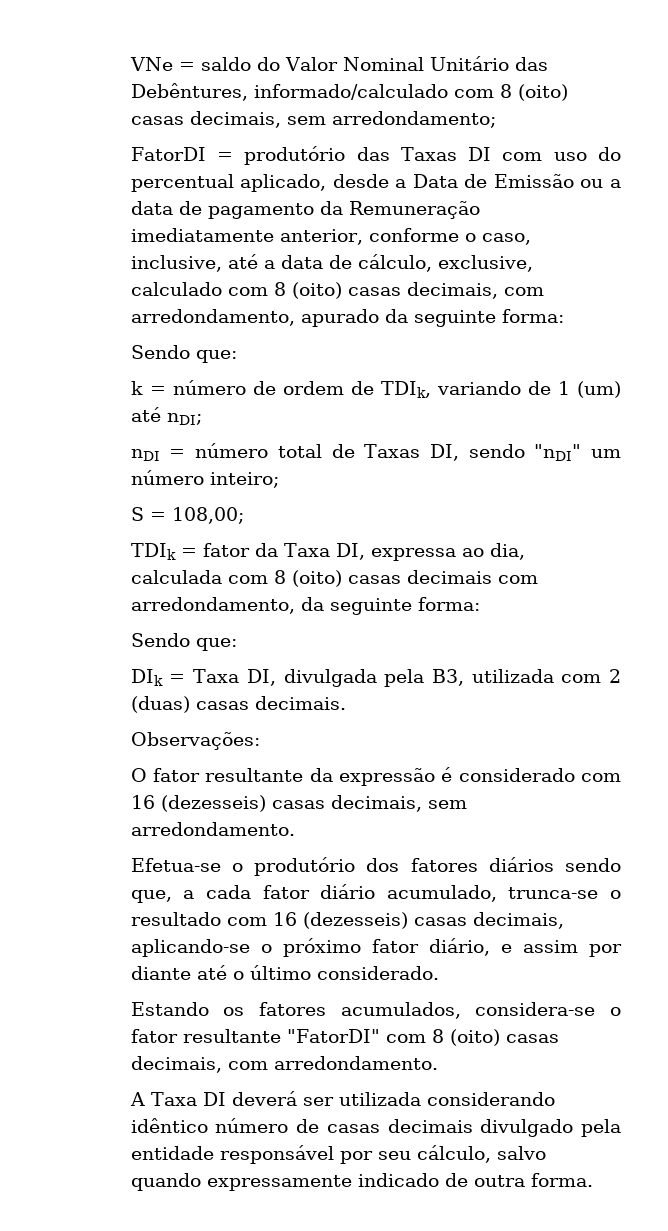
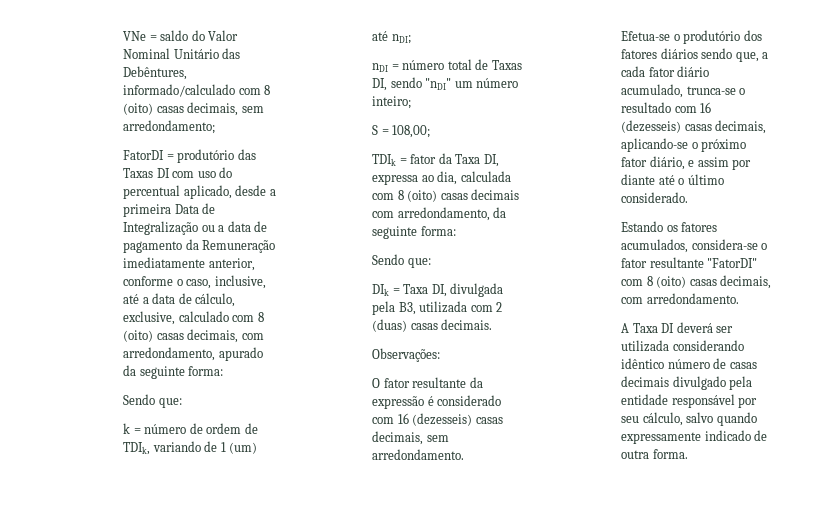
- FatorDI = produtório das Taxas DI com uso do percentual aplicado, desde a Data de Emissão ou a data de pagamento da Remuneração imediatamente anterior, conforme o caso, inclusive, até a data de cálculo, exclusive, calculado com 8 (oito) casas decimais, com arredondamento, apurado da seguinte forma:
+ FatorDI = produtório das Taxas DI com uso do percentual aplicado, desde a primeira Data de Integralização ou a data de pagamento da Remuneração imediatamente anterior, conforme o caso, inclusive, até a data de cálculo, exclusive, calculado com 8 (oito) casas decimais, com arredondamento, apurado da seguinte forma:

